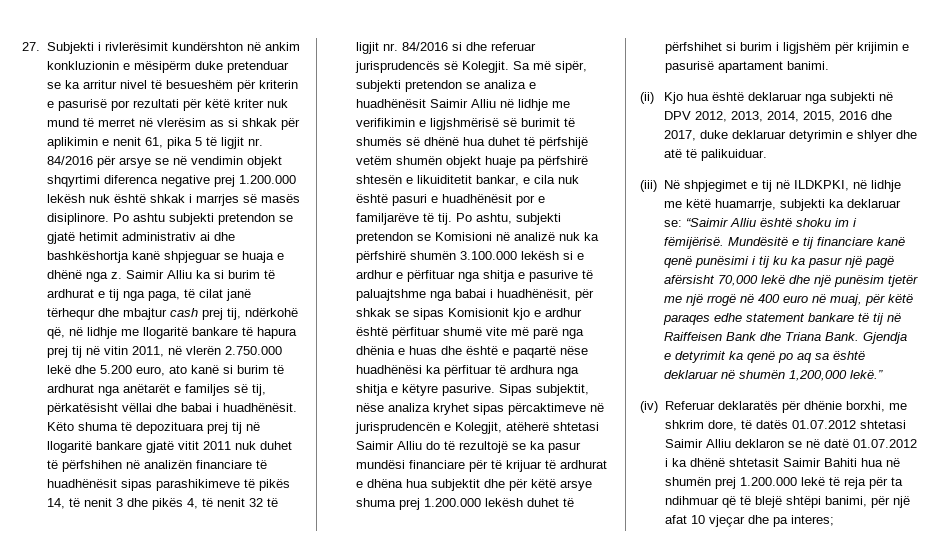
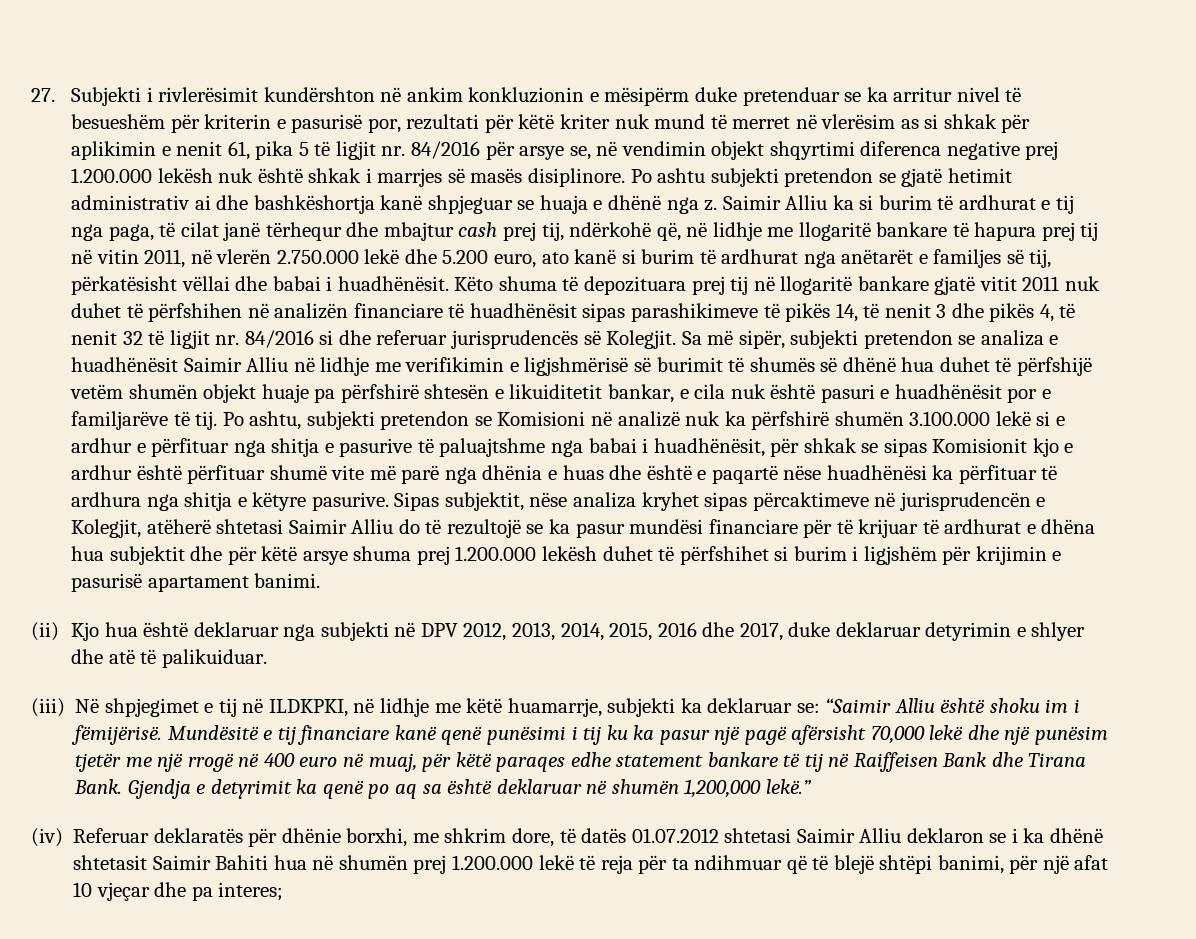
- 27. Subjekti i rivlerësimit kundërshton në ankim konkluzionin e mësipërm duke pretenduar se ka arritur nivel të besueshëm për kriterin e pasurisë por rezultati për këtë kriter nuk mund të merret në vlerësim as si shkak për aplikimin e nenit 61, pika 5 të ligjit nr. 84/2016 për arsye se në vendimin objekt shqyrtimi diferenca negative prej 1.200.000 lekësh nuk është shkak i marrjes së masës disiplinore.
+ 27. Subjekti i rivlerësimit kundërshton në ankim konkluzionin e mësipërm duke pretenduar se ka arritur nivel të besueshëm për kriterin e pasurisë por, rezultati për këtë kriter nuk mund të merret në vlerësim as si shkak për aplikimin e nenit 61, pika 5 të ligjit nr. 84/2016 për arsye se, në vendimin objekt shqyrtimi diferenca negative prej 1.200.000 lekësh nuk është shkak i marrjes së masës disiplinore.
- Po ashtu, subjekti pretendon se Komisioni në analizë nuk ka përfshirë shumën 3.100.000 lekësh si e ardhur e përfituar nga shitja e pasurive të paluajtshme nga babai i huadhënësit, për shkak se sipas Komisionit kjo e ardhur është përfituar shumë vite më parë nga dhënia e huas dhe është e paqartë nëse huadhënësi ka përfituar të ardhura nga shitja e këtyre pasurive.
+ Po ashtu, subjekti pretendon se Komisioni në analizë nuk ka përfshirë shumën 3.100.000 lekë si e ardhur e përfituar nga shitja e pasurive të paluajtshme nga babai i huadhënësit, për shkak se sipas Komisionit kjo e ardhur është përfituar shumë vite më parë nga dhënia e huas dhe është e paqartë nëse huadhënësi ka përfituar të ardhura nga shitja e këtyre pasurive.
- Mundësitë e tij financiare kanë qenë punësimi i tij ku ka pasur një pagë afërsisht 70,000 lekë dhe një punësim tjetër me një rrogë në 400 euro në muaj, për këtë paraqes edhe statement bankare të tij në Raiffeisen Bank dhe Triana Bank.
+ Mundësitë e tij financiare kanë qenë punësimi i tij ku ka pasur një pagë afërsisht 70,000 lekë dhe një punësim tjetër me një rrogë në 400 euro në muaj, për këtë paraqes edhe statement bankare të tij në Raiffeisen Bank dhe Tirana Bank.
- (iv) Referuar deklaratës për dhënie borxhi, me shkrim dore, të datës 01.07.2012 shtetasi Saimir Alliu deklaron se në datë 01.07.2012 i ka dhënë shtetasit Saimir Bahiti hua në shumën prej 1.200.000 lekë të reja për ta ndihmuar që të blejë shtëpi banimi, për një afat 10 vjeçar dhe pa interes;
+ (iv) Referuar deklaratës për dhënie borxhi, me shkrim dore, të datës 01.07.2012 shtetasi Saimir Alliu deklaron se i ka dhënë shtetasit Saimir Bahiti hua në shumën prej 1.200.000 lekë të reja për ta ndihmuar që të blejë shtëpi banimi, për një afat 10 vjeçar dhe pa interes;

